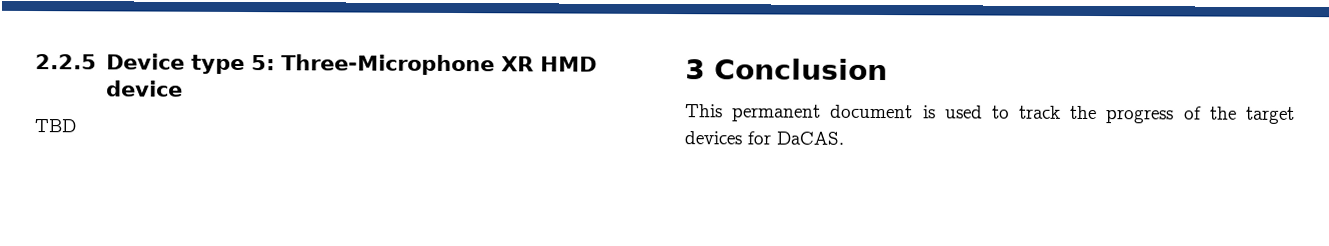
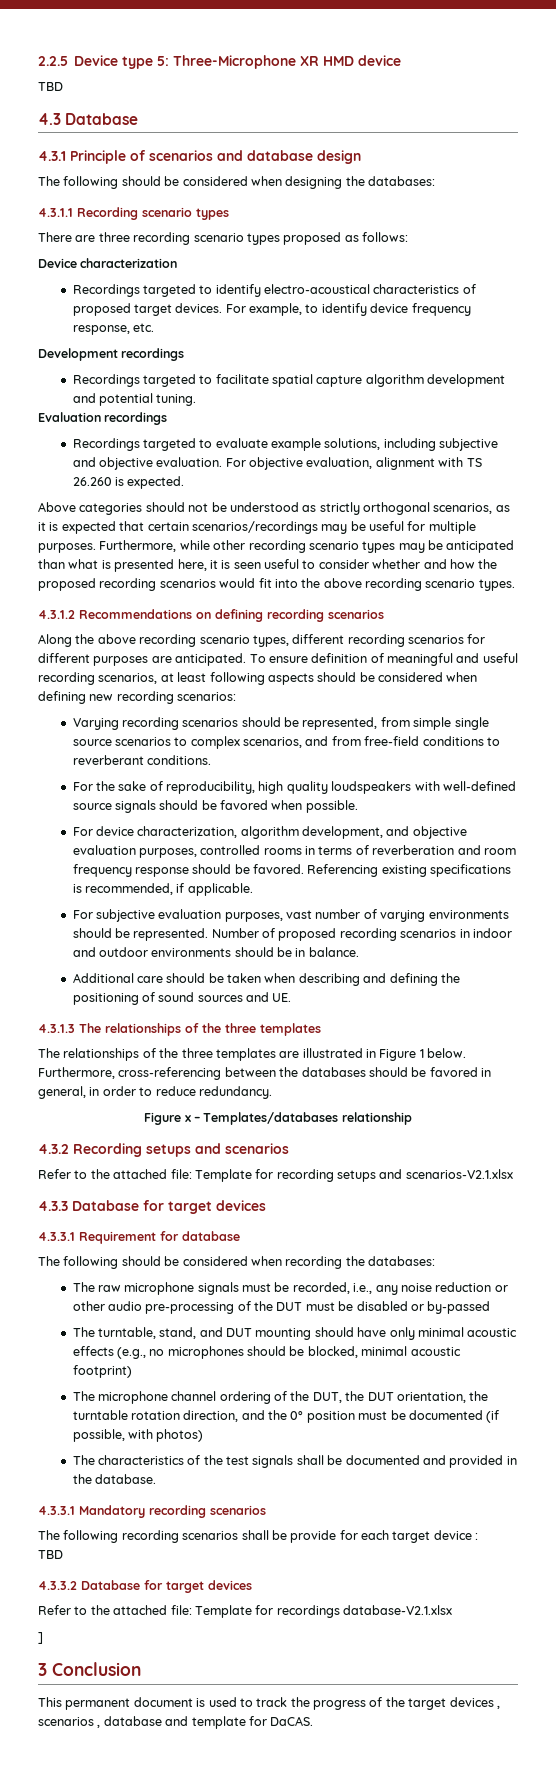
+ 4.3 Database
+ 4.3.1 Principle of scenarios and database design
+ The following should be considered when designing the databases:
+ 4.3.1.1 Recording scenario types
+ There are three recording scenario types proposed as follows:
+ Device characterization
+ Recordings targeted to identify electro-acoustical characteristics of proposed target devices. For example, to identify device frequency response, etc.
+ Development recordings
+ Recordings targeted to facilitate spatial capture algorithm development and potential tuning.
+ Evaluation recordings
+ Recordings targeted to evaluate example solutions, including subjective and objective evaluation. For objective evaluation, alignment with TS 26.260 is expected.
+ Above categories should not be understood as strictly orthogonal scenarios, as it is expected that certain scenarios/recordings may be useful for multiple purposes. Furthermore, while other recording scenario types may be anticipated than what is presented here, it is seen useful to consider whether and how the proposed recording scenarios would fit into the above recording scenario types.
+ 4.3.1.2 Recommendations on defining recording scenarios
+ Along the above recording scenario types, different recording scenarios for different purposes are anticipated. To ensure definition of meaningful and useful recording scenarios, at least following aspects should be considered when defining new recording scenarios:
+ Varying recording scenarios should be represented, from simple single source scenarios to complex scenarios, and from free-field conditions to reverberant conditions.
+ For the sake of reproducibility, high quality loudspeakers with well-defined source signals should be favored when possible.
+ For device characterization, algorithm development, and objective evaluation purposes, controlled rooms in terms of reverberation and room frequency response should be favored. Referencing existing specifications is recommended, if applicable.
+ For subjective evaluation purposes, vast number of varying environments should be represented. Number of proposed recording scenarios in indoor and outdoor environments should be in balance.
+ Additional care should be taken when describing and defining the positioning of sound sources and UE.
+ 4.3.1.3 The relationships of the three templates
+ The relationships of the three templates are illustrated in Figure 1 below. Furthermore, cross-referencing between the databases should be favored in general, in order to reduce redundancy.
+ Figure x – Templates/databases relationship
+ 4.3.2 Recording setups and scenarios
+ Refer to the attached file: Template for recording setups and scenarios-V2.1.xlsx
+ 4.3.3 Database for target devices
+ 4.3.3.1 Requirement for database
+ The following should be considered when recording the databases:
+ The raw microphone signals must be recorded, i.e., any noise reduction or other audio pre-processing of the DUT must be disabled or by-passed
+ The turntable, stand, and DUT mounting should have only minimal acoustic effects (e.g., no microphones should be blocked, minimal acoustic footprint)
+ The microphone channel ordering of the DUT, the DUT orientation, the turntable rotation direction, and the 0° position must be documented (if possible, with photos)
+ The characteristics of the test signals shall be documented and provided in the database.
+ 4.3.3.1 Mandatory recording scenarios
+ The following recording scenarios shall be provide for each target device :
+ TBD
+ 4.3.3.2 Database for target devices
+ Refer to the attached file: Template for recordings database-V2.1.xlsx
+ ]
- This permanent document is used to track the progress of the target devices for DaCAS.
+ This permanent document is used to track the progress of the target devices , scenarios , database and template for DaCAS.

